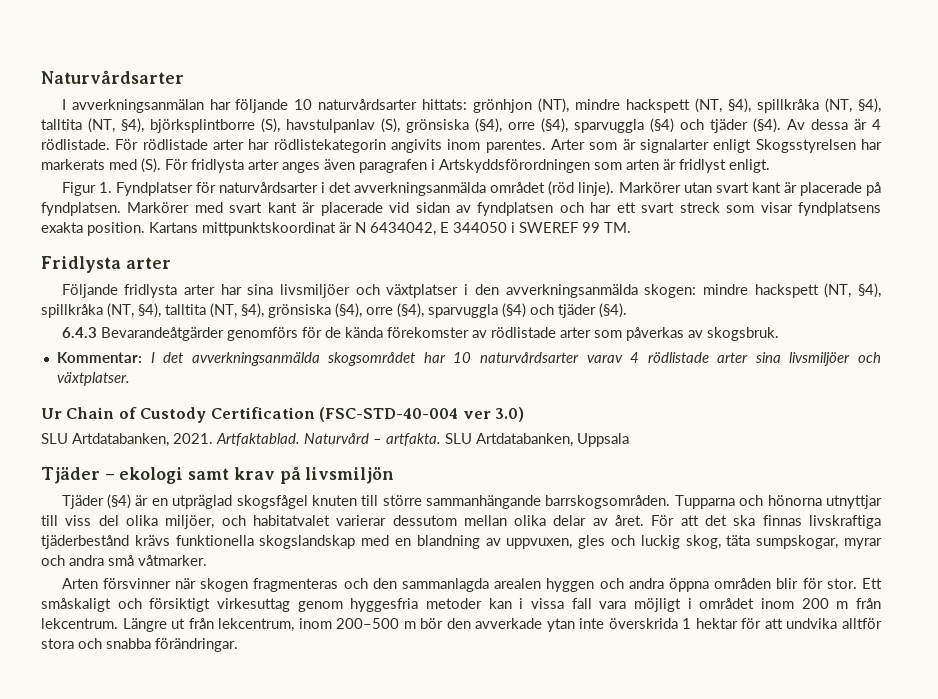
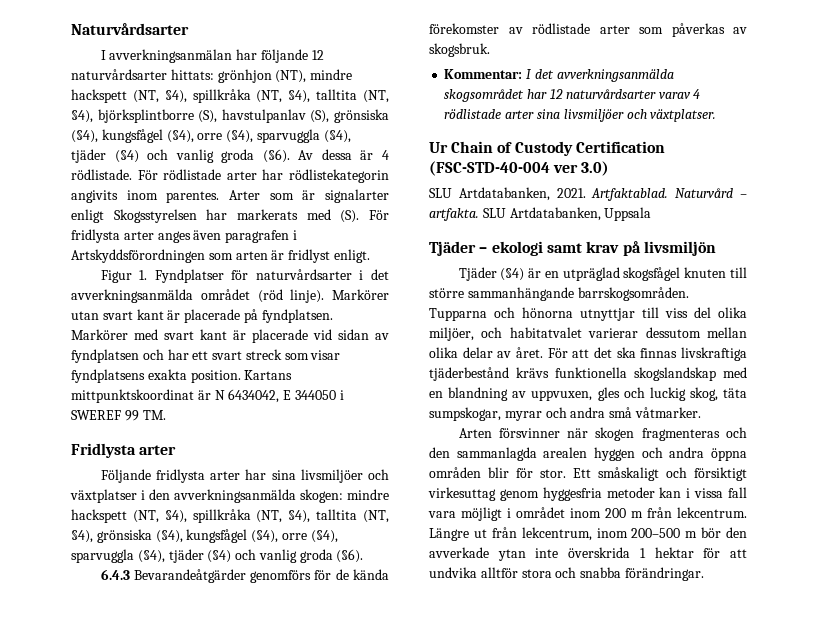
- I avverkningsanmälan har följande 10 naturvårdsarter hittats: grönhjon (NT), mindre hackspett (NT, §4), spillkråka (NT, §4), talltita (NT, §4), björksplintborre (S), havstulpanlav (S), grönsiska (§4), orre (§4), sparvuggla (§4) och tjäder (§4).
+ I avverkningsanmälan har följande 12 naturvårdsarter hittats: grönhjon (NT), mindre hackspett (NT, §4), spillkråka (NT, §4), talltita (NT, §4), björksplintborre (S), havstulpanlav (S), grönsiska (§4), kungsfågel (§4), orre (§4), sparvuggla (§4), tjäder (§4) och vanlig groda (§6).
- Följande fridlysta arter har sina livsmiljöer och växtplatser i den avverkningsanmälda skogen: mindre hackspett (NT, §4), spillkråka (NT, §4), talltita (NT, §4), grönsiska (§4), orre (§4), sparvuggla (§4) och tjäder (§4).
+ Följande fridlysta arter har sina livsmiljöer och växtplatser i den avverkningsanmälda skogen: mindre hackspett (NT, §4), spillkråka (NT, §4), talltita (NT, §4), grönsiska (§4), kungsfågel (§4), orre (§4), sparvuggla (§4), tjäder (§4) och vanlig groda (§6).
- Kommentar: I det avverkningsanmälda skogsområdet har 10 naturvårdsarter varav 4 rödlistade arter sina livsmiljöer och växtplatser.
+ Kommentar: I det avverkningsanmälda skogsområdet har 12 naturvårdsarter varav 4 rödlistade arter sina livsmiljöer och växtplatser.

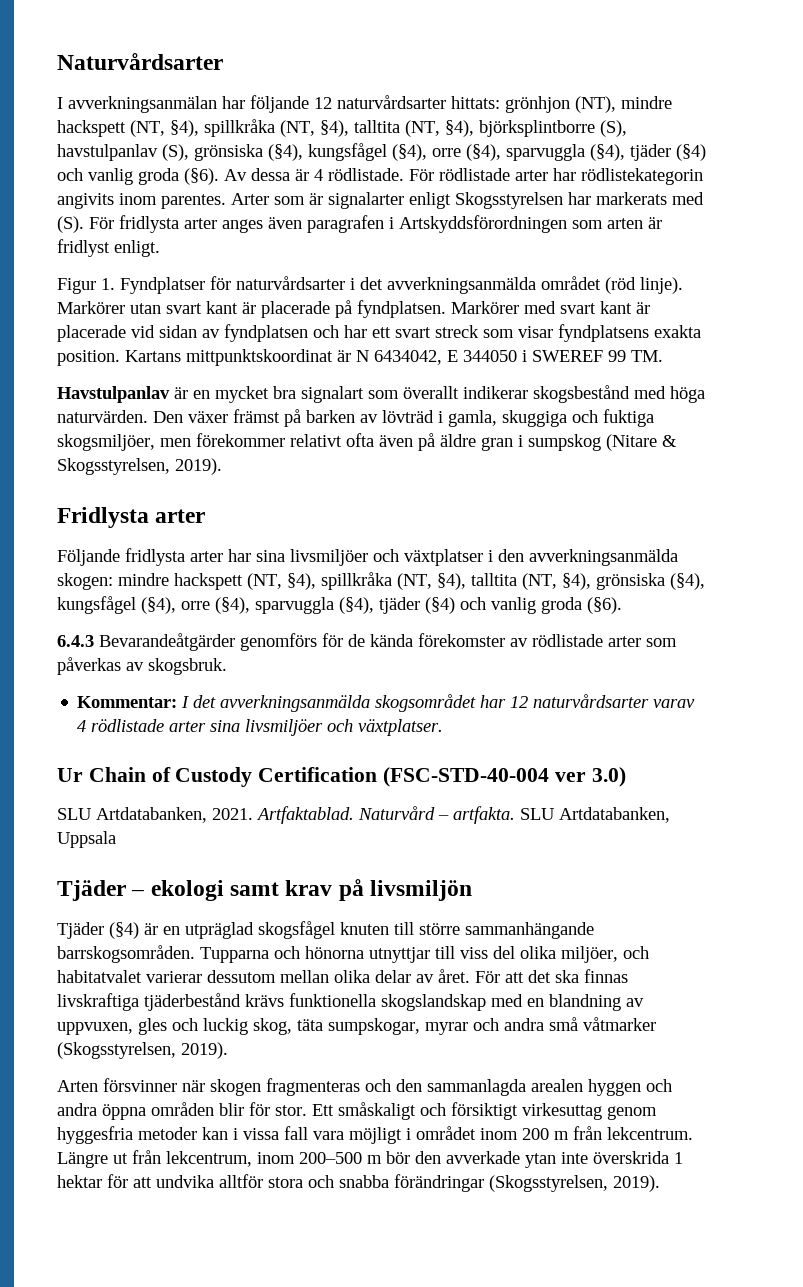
+ Havstulpanlav är en mycket bra signalart som överallt indikerar skogsbestånd med höga naturvärden. Den växer främst på barken av lövträd i gamla, skuggiga och fuktiga skogsmiljöer, men förekommer relativt ofta även på äldre gran i sumpskog (Nitare & Skogsstyrelsen, 2019).
- För att det ska finnas livskraftiga tjäderbestånd krävs funktionella skogslandskap med en blandning av uppvuxen, gles och luckig skog, täta sumpskogar, myrar och andra små våtmarker.
+ För att det ska finnas livskraftiga tjäderbestånd krävs funktionella skogslandskap med en blandning av uppvuxen, gles och luckig skog, täta sumpskogar, myrar och andra små våtmarker (Skogsstyrelsen, 2019).
- Längre ut från lekcentrum, inom 200–500 m bör den avverkade ytan inte överskrida 1 hektar för att undvika alltför stora och snabba förändringar.
+ Längre ut från lekcentrum, inom 200–500 m bör den avverkade ytan inte överskrida 1 hektar för att undvika alltför stora och snabba förändringar (Skogsstyrelsen, 2019).

